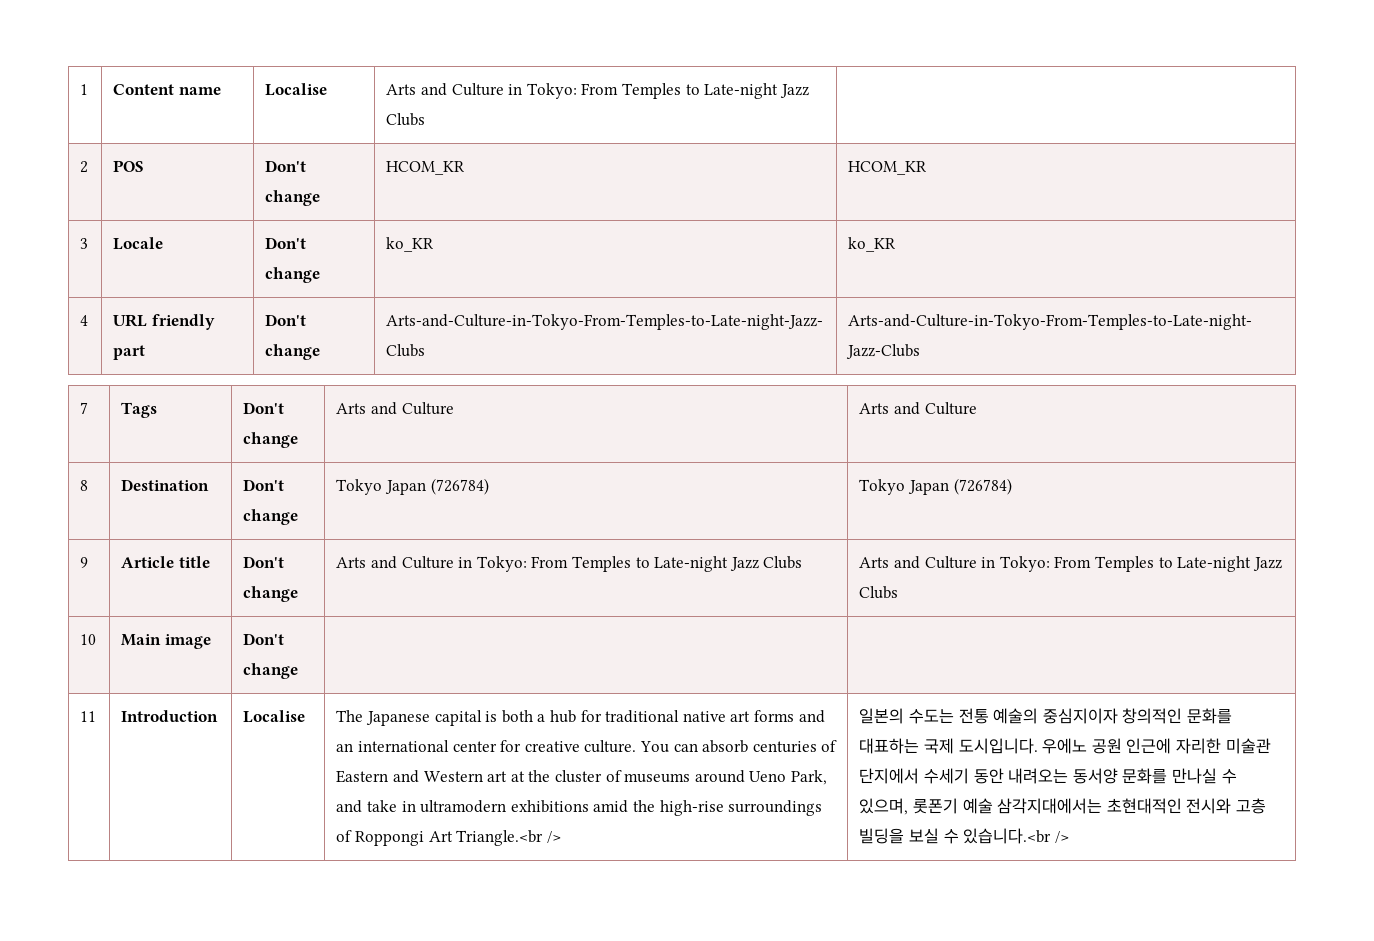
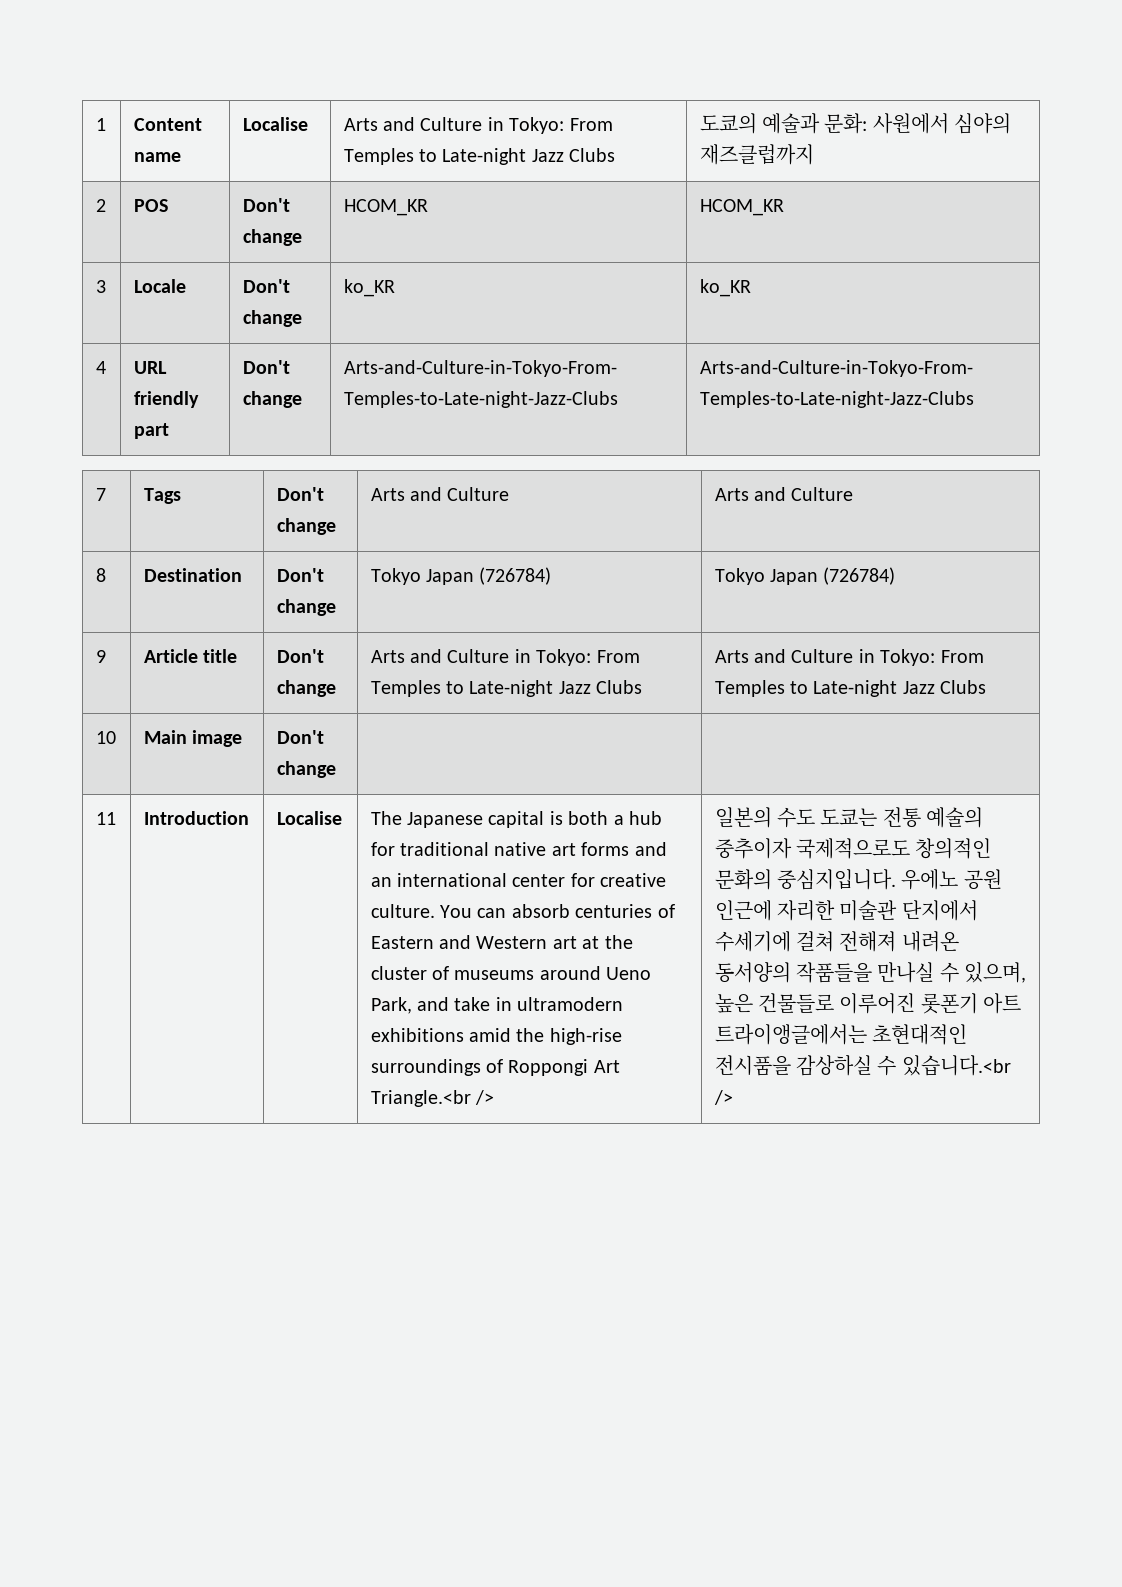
- 1 | Content name | Localise | Arts and Culture in Tokyo: From Temples to Late-night Jazz Clubs |
+ 1 | Content name | Localise | Arts and Culture in Tokyo: From Temples to Late-night Jazz Clubs | 도쿄의 예술과 문화: 사원에서 심야의 재즈클럽까지
- 일본의 수도는 전통 예술의 중심지이자 창의적인 문화를 대표하는 국제 도시입니다.
+ 일본의 수도 도쿄는 전통 예술의 중추이자 국제적으로도 창의적인 문화의 중심지입니다.
- 우에노 공원 인근에 자리한 미술관 단지에서 수세기 동안 내려오는 동서양 문화를 만나실 수 있으며, 롯폰기 예술 삼각지대에서는 초현대적인 전시와 고층 빌딩을 보실 수 있습니다.<br />
+ 우에노 공원 인근에 자리한 미술관 단지에서 수세기에 걸쳐 전해져 내려온 동서양의 작품들을 만나실 수 있으며, 높은 건물들로 이루어진 롯폰기 아트 트라이앵글에서는 초현대적인 전시품을 감상하실 수 있습니다.<br />

